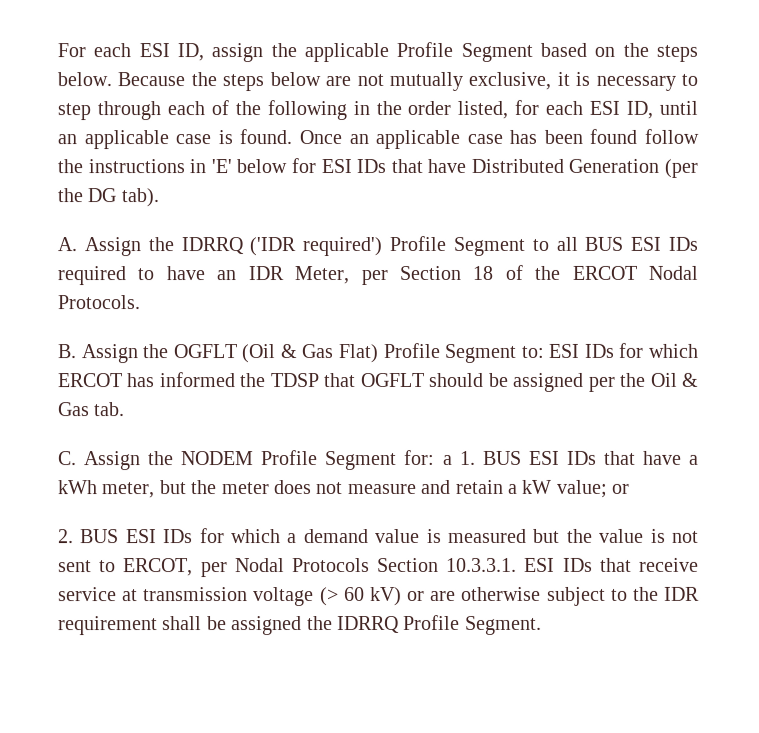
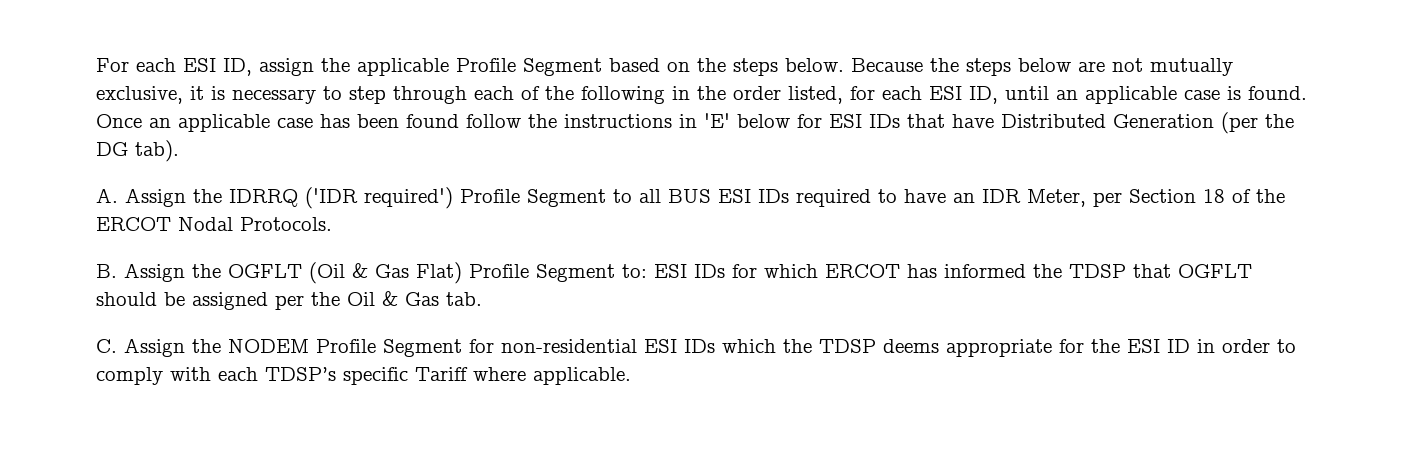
- C. Assign the NODEM Profile Segment for: a 1. BUS ESI IDs that have a kWh meter, but the meter does not measure and retain a kW value; or
- 2. BUS ESI IDs for which a demand value is measured but the value is not sent to ERCOT, per Nodal Protocols Section 10.3.3.1. ESI IDs that receive service at transmission voltage (> 60 kV) or are otherwise subject to the IDR requirement shall be assigned the IDRRQ Profile Segment.
+ C. Assign the NODEM Profile Segment for non-residential ESI IDs which the TDSP deems appropriate for the ESI ID in order to comply with each TDSP’s specific Tariff where applicable.

